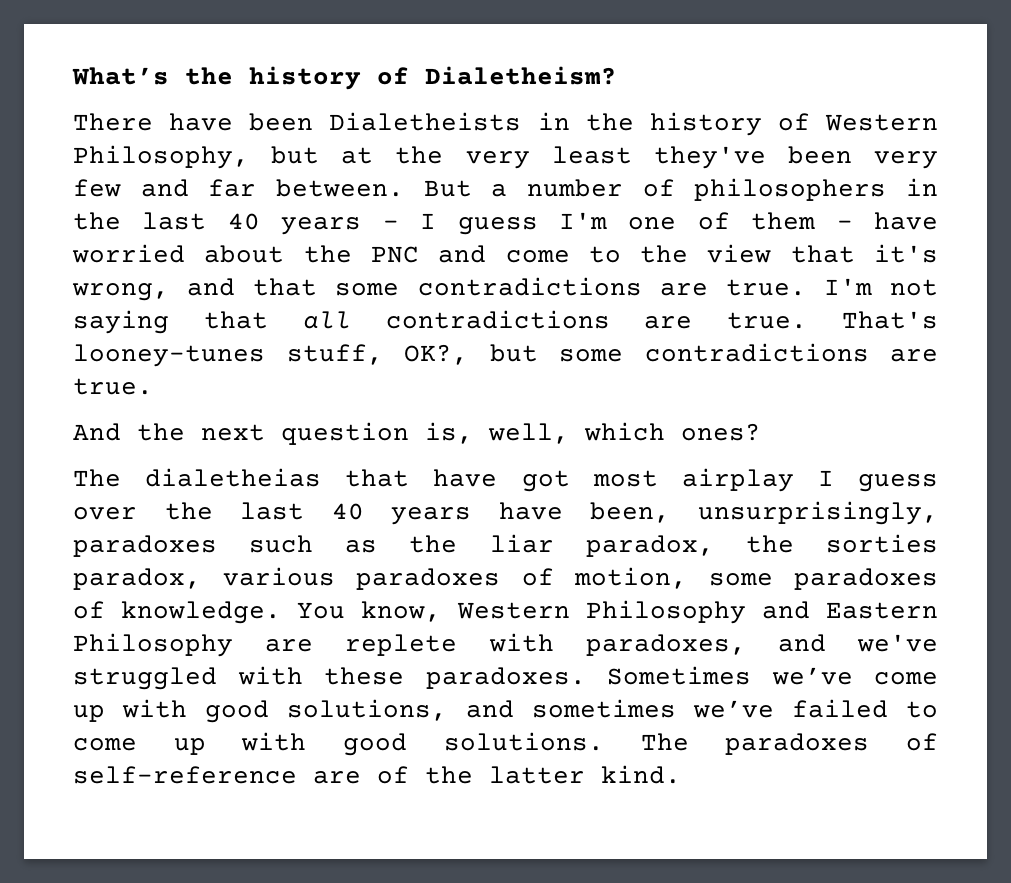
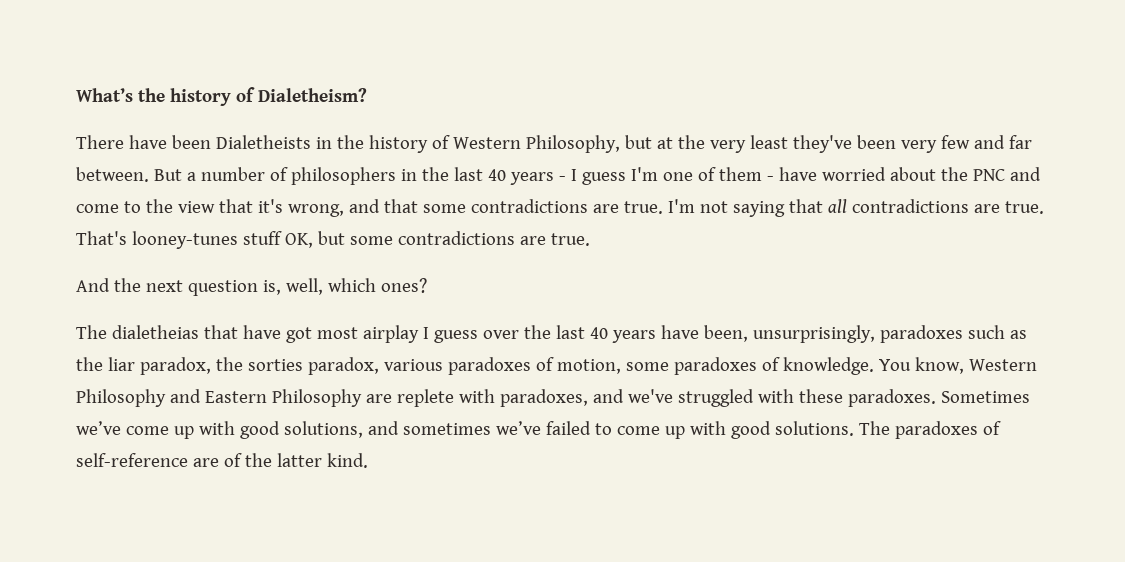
- That's looney-tunes stuff, OK?, but some contradictions are true.
+ That's looney-tunes stuff OK, but some contradictions are true.

